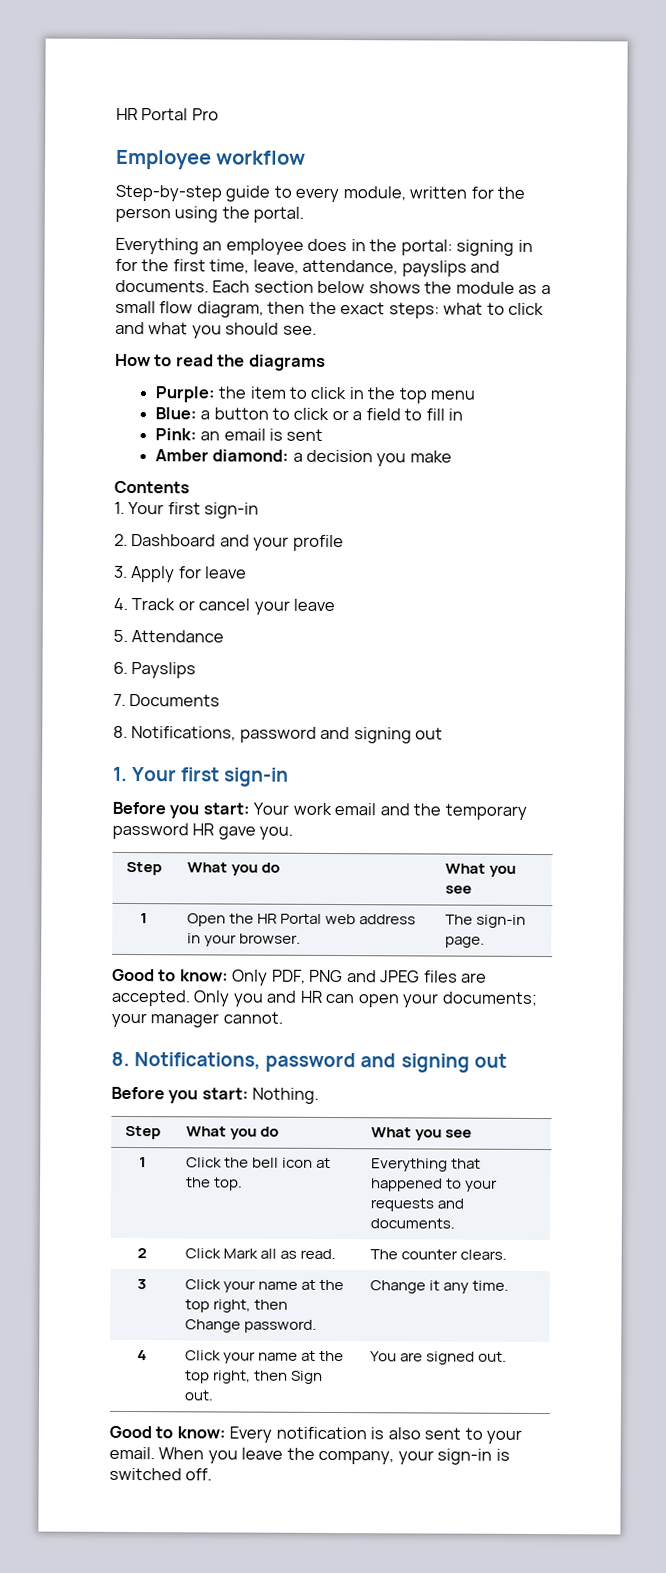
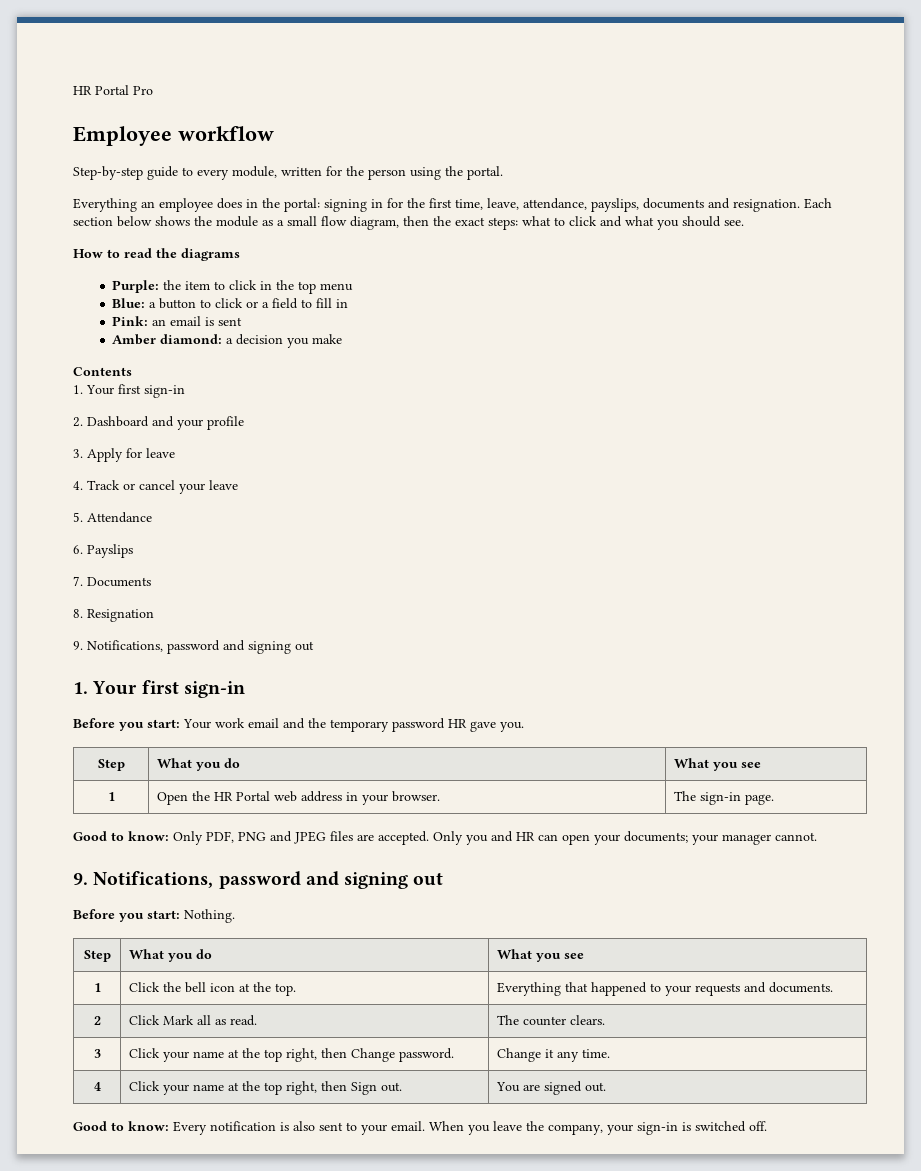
- Everything an employee does in the portal: signing in for the first time, leave, attendance, payslips and documents.
+ Everything an employee does in the portal: signing in for the first time, leave, attendance, payslips, documents and resignation.
  7. Documents
- 8. Notifications, password and signing out
+ 8. Resignation
+ 9. Notifications, password and signing out
  Only you and HR can open your documents; your manager cannot.
- 8. Notifications, password and signing out
+ 9. Notifications, password and signing out

